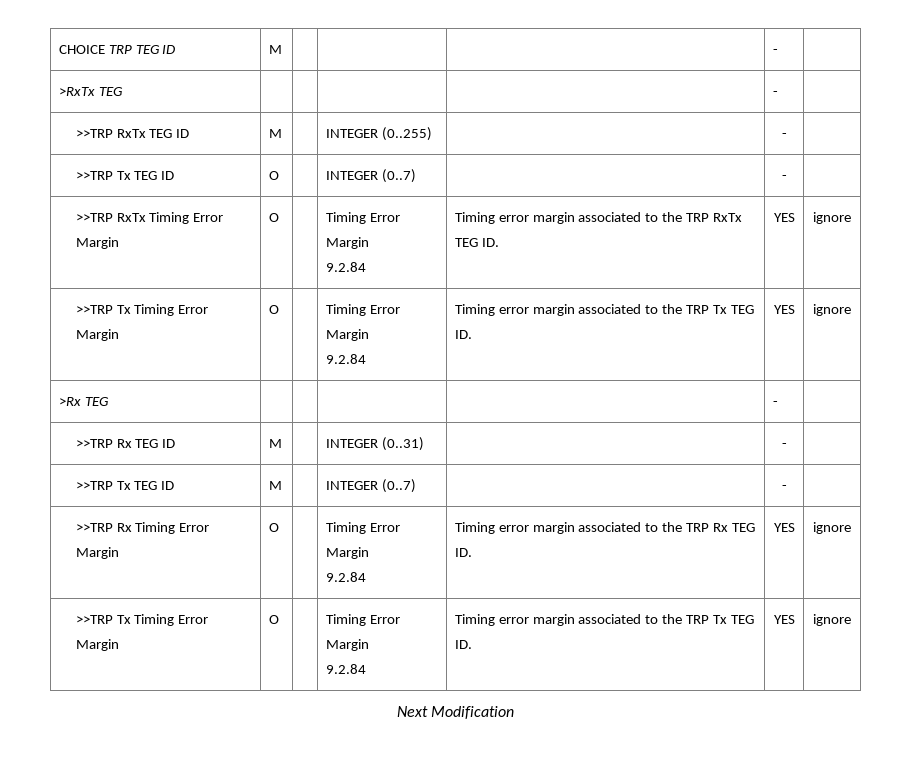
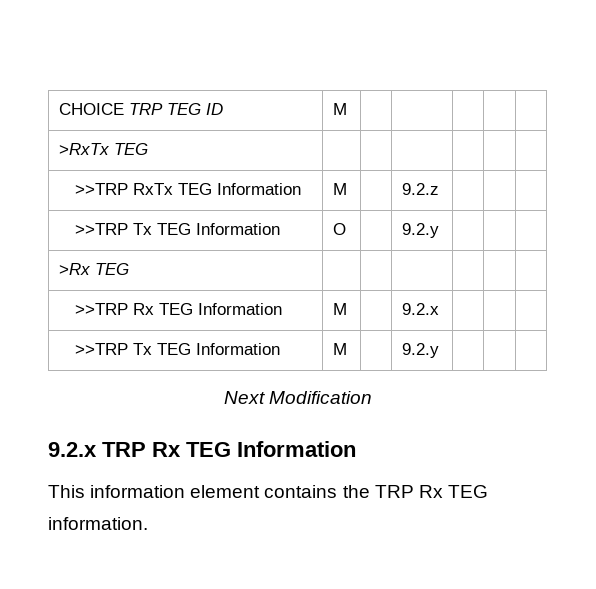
- CHOICE TRP TEG ID | M | | | | - |
+ CHOICE TRP TEG ID | M | | | | |
- >RxTx TEG | | | | | - |
+ >RxTx TEG | | | | | |
- >>TRP RxTx TEG ID | M | | INTEGER (0..255) | | - |
- >>TRP Tx TEG ID | O | | INTEGER (0..7) | | - |
- >>TRP RxTx Timing Error Margin | O | | Timing Error Margin
- 9.2.84 | Timing error margin associated to the TRP RxTx TEG ID. | YES | ignore
- >>TRP Tx Timing Error Margin | O | | Timing Error Margin
- 9.2.84 | Timing error margin associated to the TRP Tx TEG ID. | YES | ignore
+ >>TRP RxTx TEG Information | M | | 9.2.z | | |
+ >>TRP Tx TEG Information | O | | 9.2.y | | |
- >Rx TEG | | | | | - |
+ >Rx TEG | | | | | |
- >>TRP Rx TEG ID | M | | INTEGER (0..31) | | - |
- >>TRP Tx TEG ID | M | | INTEGER (0..7) | | - |
- >>TRP Rx Timing Error Margin | O | | Timing Error Margin
- 9.2.84 | Timing error margin associated to the TRP Rx TEG ID. | YES | ignore
- >>TRP Tx Timing Error Margin | O | | Timing Error Margin
- 9.2.84 | Timing error margin associated to the TRP Tx TEG ID. | YES | ignore
+ >>TRP Rx TEG Information | M | | 9.2.x | | |
+ >>TRP Tx TEG Information | M | | 9.2.y | | |
  Next Modification
+ 9.2.x TRP Rx TEG Information
+ This information element contains the TRP Rx TEG information.

